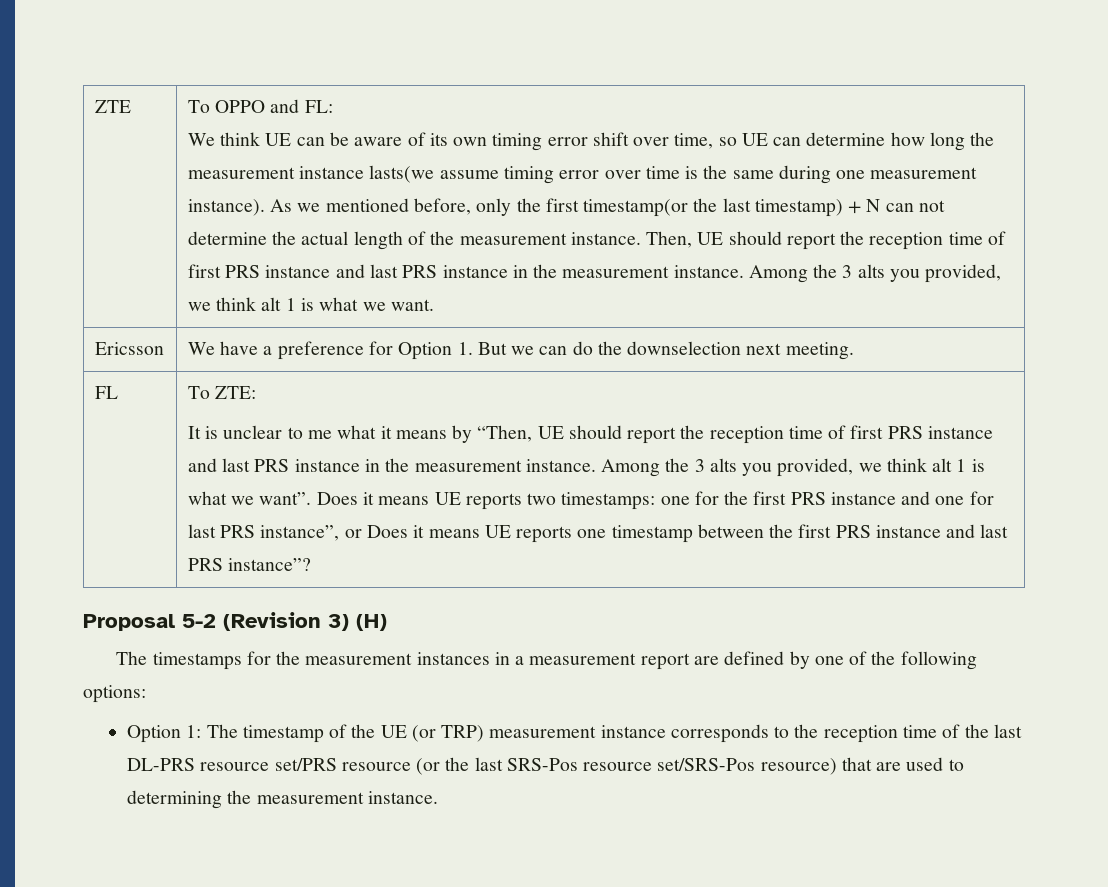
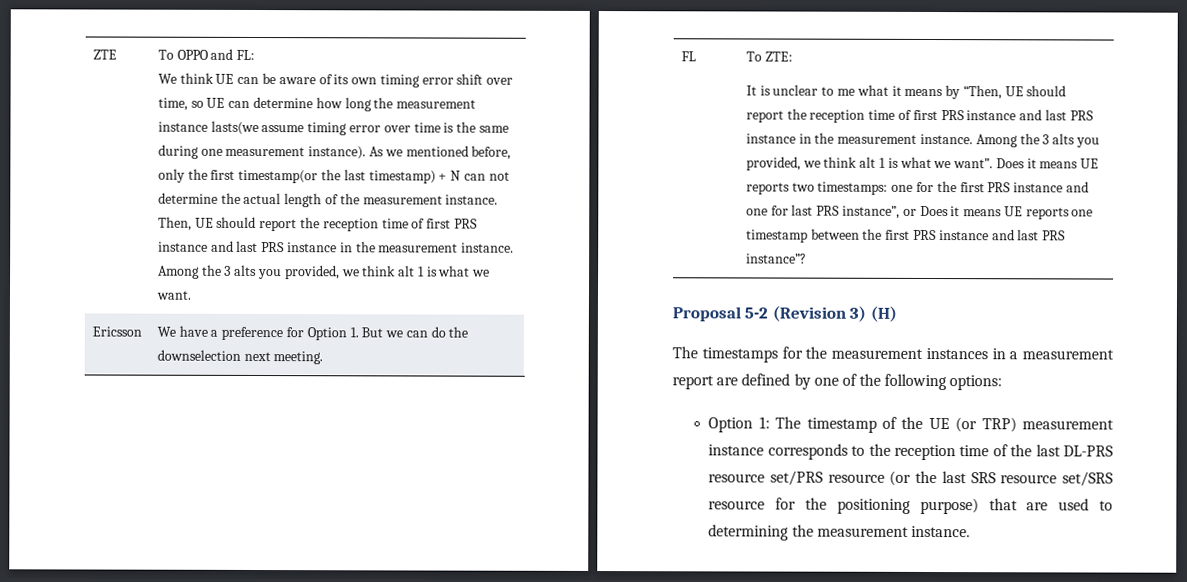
- Option 1: The timestamp of the UE (or TRP) measurement instance corresponds to the reception time of the last DL-PRS resource set/PRS resource (or the last SRS-Pos resource set/SRS-Pos resource) that are used to determining the measurement instance.
+ Option 1: The timestamp of the UE (or TRP) measurement instance corresponds to the reception time of the last DL-PRS resource set/PRS resource (or the last SRS resource set/SRS resource for the positioning purpose) that are used to determining the measurement instance.

